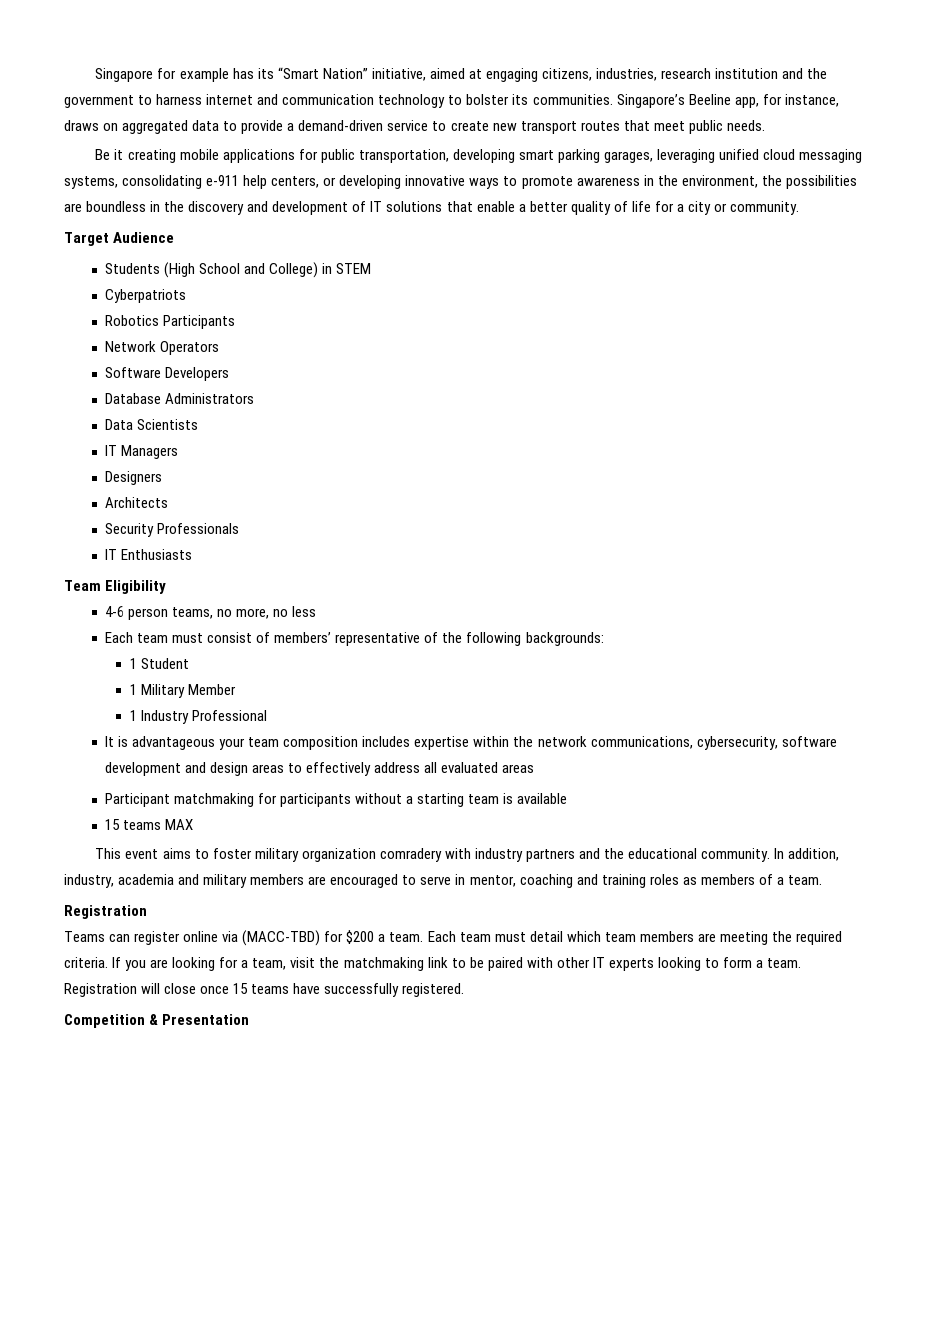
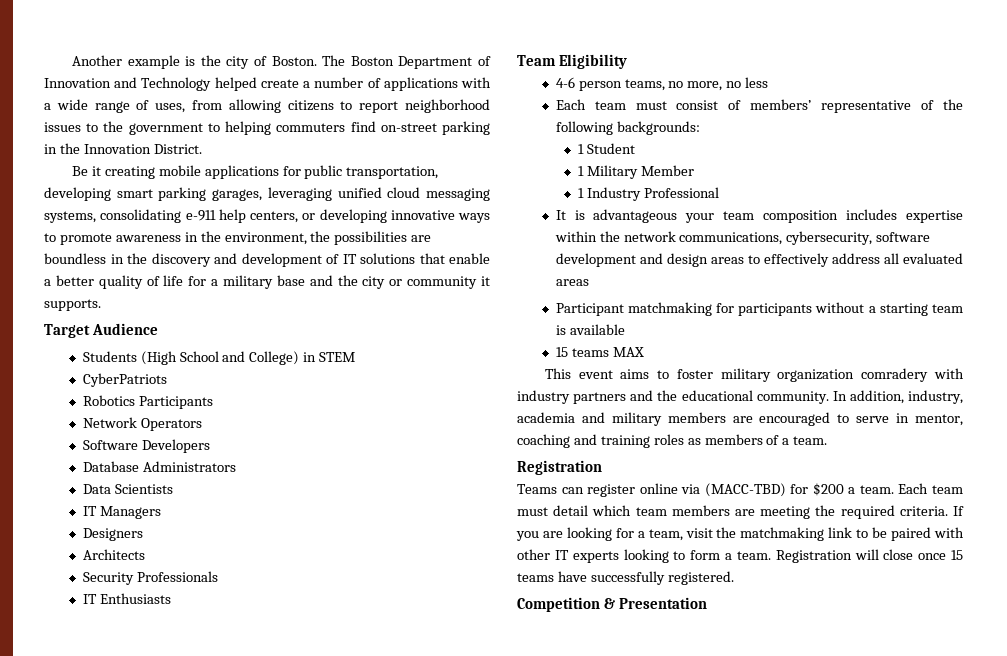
- Singapore for example has its “Smart Nation” initiative, aimed at engaging citizens, industries, research institution and the government to harness internet and communication technology to bolster its communities. Singapore’s Beeline app, for instance, draws on aggregated data to provide a demand-driven service to create new transport routes that meet public needs.
+ Another example is the city of Boston. The Boston Department of Innovation and Technology helped create a number of applications with a wide range of uses, from allowing citizens to report neighborhood issues to the government to helping commuters find on-street parking in the Innovation District.
- Be it creating mobile applications for public transportation, developing smart parking garages, leveraging unified cloud messaging systems, consolidating e-911 help centers, or developing innovative ways to promote awareness in the environment, the possibilities are boundless in the discovery and development of IT solutions that enable a better quality of life for a city or community.
+ Be it creating mobile applications for public transportation, developing smart parking garages, leveraging unified cloud messaging systems, consolidating e-911 help centers, or developing innovative ways to promote awareness in the environment, the possibilities are boundless in the discovery and development of IT solutions that enable a better quality of life for a military base and the city or community it supports.
- Cyberpatriots
+ CyberPatriots

